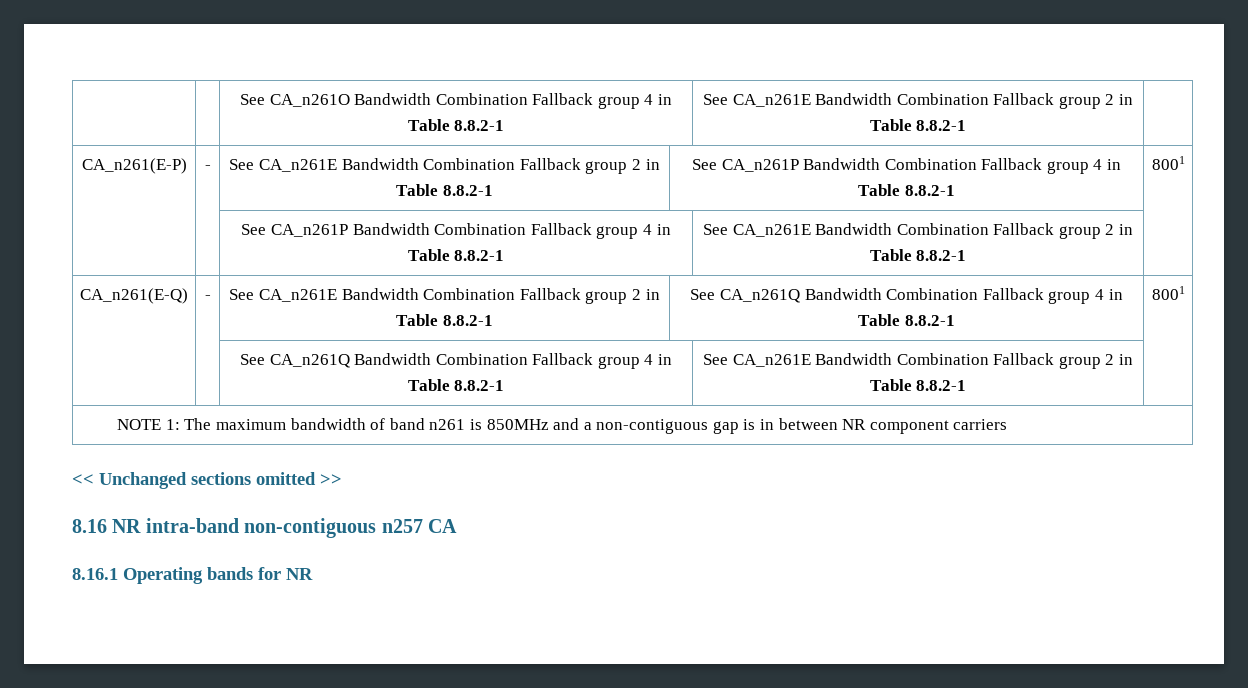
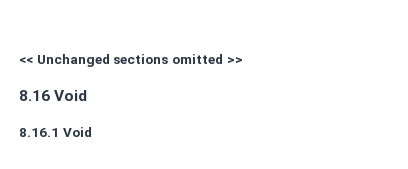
- | | See CA_n261O Bandwidth Combination Fallback group 4 in Table 8.8.2-1 | See CA_n261E Bandwidth Combination Fallback group 2 in Table 8.8.2-1 |
- CA_n261(E-P) | - | See CA_n261E Bandwidth Combination Fallback group 2 in Table 8.8.2-1 | See CA_n261P Bandwidth Combination Fallback group 4 in Table 8.8.2-1 | 8001
- | | See CA_n261P Bandwidth Combination Fallback group 4 in Table 8.8.2-1 | See CA_n261E Bandwidth Combination Fallback group 2 in Table 8.8.2-1 |
- CA_n261(E-Q) | - | See CA_n261E Bandwidth Combination Fallback group 2 in Table 8.8.2-1 | See CA_n261Q Bandwidth Combination Fallback group 4 in Table 8.8.2-1 | 8001
- | | See CA_n261Q Bandwidth Combination Fallback group 4 in Table 8.8.2-1 | See CA_n261E Bandwidth Combination Fallback group 2 in Table 8.8.2-1 |
- NOTE 1: The maximum bandwidth of band n261 is 850MHz and a non-contiguous gap is in between NR component carriers
- 8.16 NR intra-band non-contiguous n257 CA
- 8.16.1 Operating bands for NR
+ 8.16 Void
+ 8.16.1 Void

